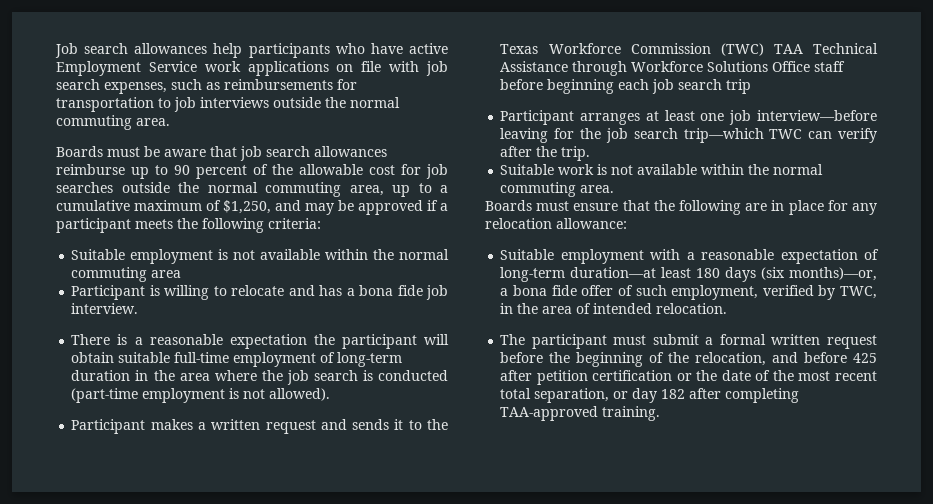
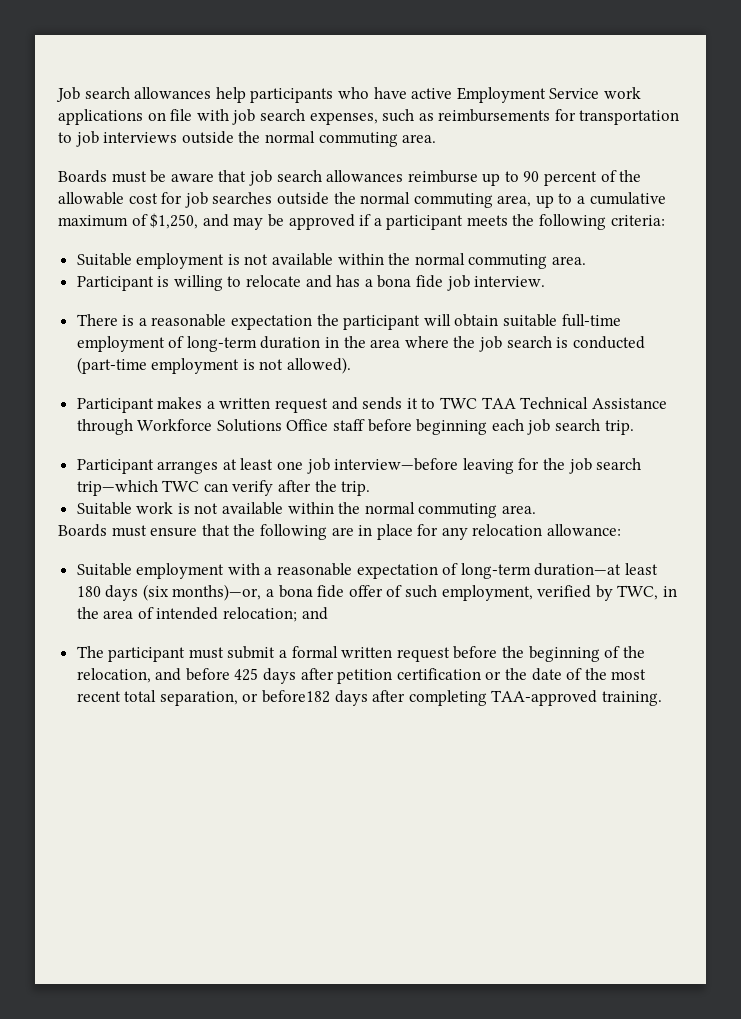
- Suitable employment is not available within the normal commuting area
+ Suitable employment is not available within the normal commuting area.
- Participant makes a written request and sends it to the Texas Workforce Commission (TWC) TAA Technical Assistance through Workforce Solutions Office staff before beginning each job search trip
+ Participant makes a written request and sends it to TWC TAA Technical Assistance through Workforce Solutions Office staff before beginning each job search trip.
- Suitable employment with a reasonable expectation of long-term duration—at least 180 days (six months)—or, a bona fide offer of such employment, verified by TWC, in the area of intended relocation.
+ Suitable employment with a reasonable expectation of long-term duration—at least 180 days (six months)—or, a bona fide offer of such employment, verified by TWC, in the area of intended relocation; and
- The participant must submit a formal written request before the beginning of the relocation, and before 425 after petition certification or the date of the most recent total separation, or day 182 after completing TAA-approved training.
+ The participant must submit a formal written request before the beginning of the relocation, and before 425 days after petition certification or the date of the most recent total separation, or before182 days after completing TAA-approved training.

